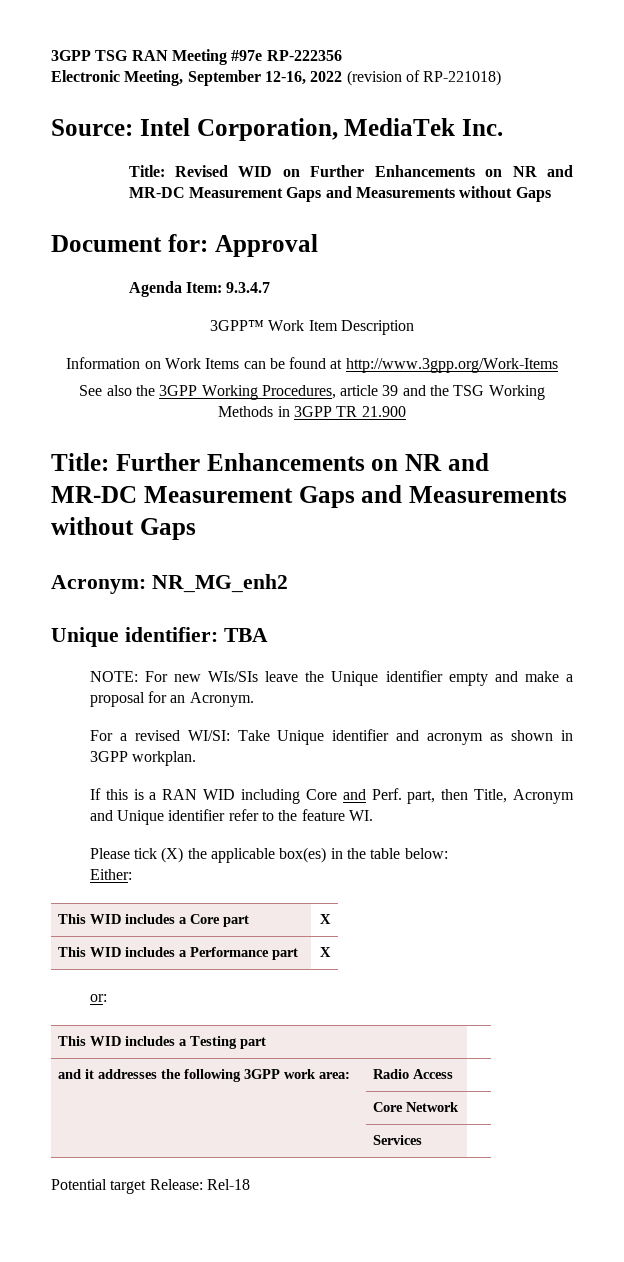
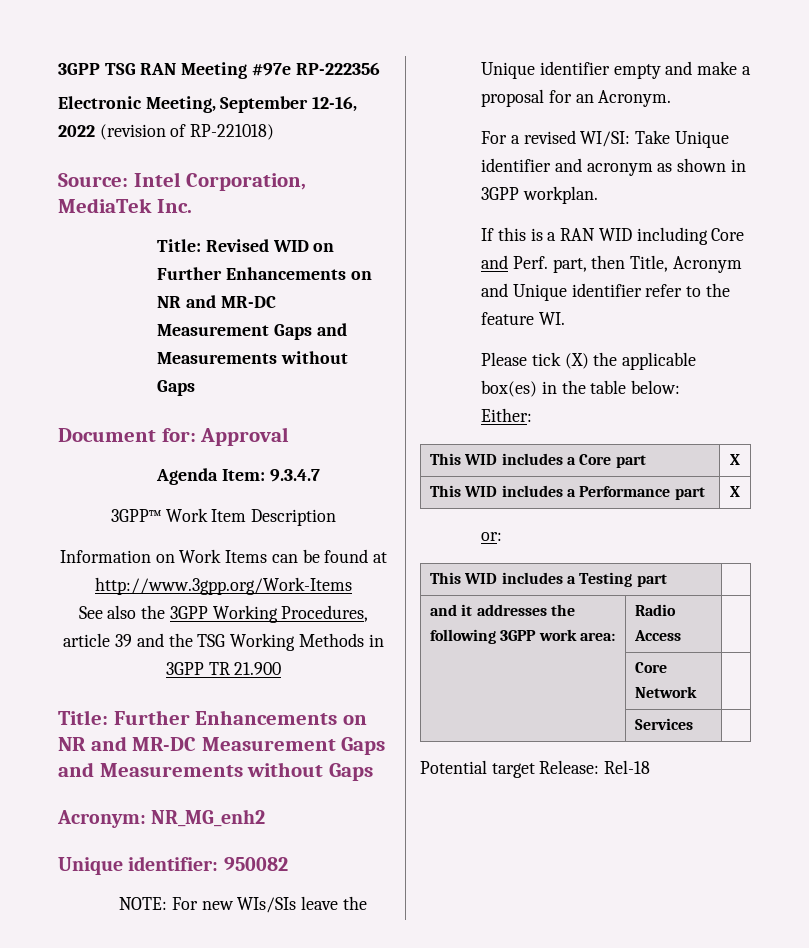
- Unique identifier: TBA
+ Unique identifier: 950082

